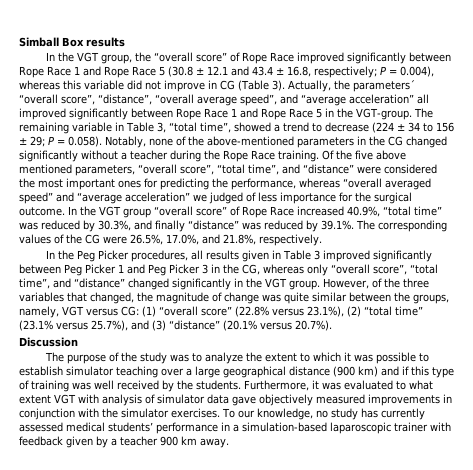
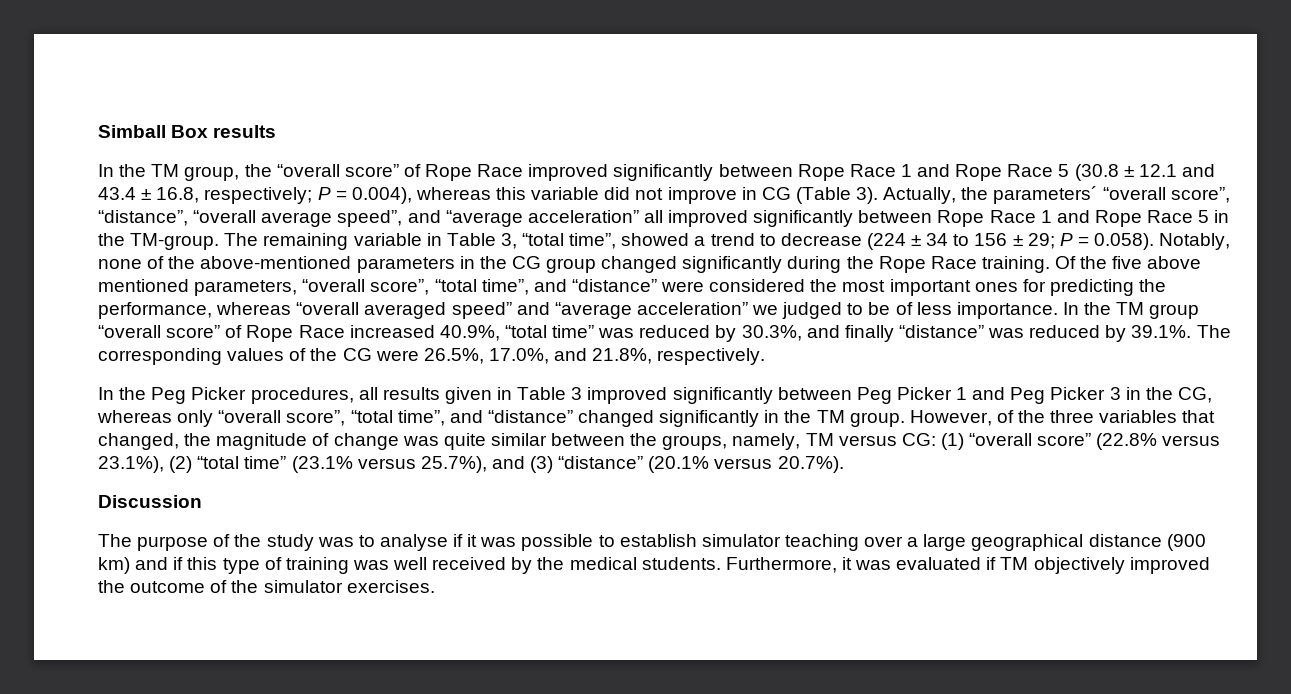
- In the VGT group, the “overall score” of Rope Race improved significantly between Rope Race 1 and Rope Race 5 (30.8 ± 12.1 and 43.4 ± 16.8, respectively; P = 0.004), whereas this variable did not improve in CG (Table 3).
+ In the TM group, the “overall score” of Rope Race improved significantly between Rope Race 1 and Rope Race 5 (30.8 ± 12.1 and 43.4 ± 16.8, respectively; P = 0.004), whereas this variable did not improve in CG (Table 3).
- Actually, the parameters´ “overall score”, “distance”, “overall average speed”, and “average acceleration” all improved significantly between Rope Race 1 and Rope Race 5 in the VGT-group.
+ Actually, the parameters´ “overall score”, “distance”, “overall average speed”, and “average acceleration” all improved significantly between Rope Race 1 and Rope Race 5 in the TM-group.
- The remaining variable in Table 3, “total time”, showed a trend to decrease (224 ± 34 to 156 ± 29; P = 0.058). Notably, none of the above-mentioned parameters in the CG changed significantly without a teacher during the Rope Race training.
+ The remaining variable in Table 3, “total time”, showed a trend to decrease (224 ± 34 to 156 ± 29; P = 0.058). Notably, none of the above-mentioned parameters in the CG group changed significantly during the Rope Race training.
- Of the five above mentioned parameters, “overall score”, “total time”, and “distance” were considered the most important ones for predicting the performance, whereas “overall averaged speed” and “average acceleration” we judged of less importance for the surgical outcome. In the VGT group “overall score” of Rope Race increased 40.9%, “total time” was reduced by 30.3%, and finally “distance” was reduced by 39.1%. The corresponding values of the CG were 26.5%, 17.0%, and 21.8%, respectively.
+ Of the five above mentioned parameters, “overall score”, “total time”, and “distance” were considered the most important ones for predicting the performance, whereas “overall averaged speed” and “average acceleration” we judged to be of less importance. In the TM group “overall score” of Rope Race increased 40.9%, “total time” was reduced by 30.3%, and finally “distance” was reduced by 39.1%. The corresponding values of the CG were 26.5%, 17.0%, and 21.8%, respectively.
- In the Peg Picker procedures, all results given in Table 3 improved significantly between Peg Picker 1 and Peg Picker 3 in the CG, whereas only “overall score”, “total time”, and “distance” changed significantly in the VGT group.
+ In the Peg Picker procedures, all results given in Table 3 improved significantly between Peg Picker 1 and Peg Picker 3 in the CG, whereas only “overall score”, “total time”, and “distance” changed significantly in the TM group.
- However, of the three variables that changed, the magnitude of change was quite similar between the groups, namely, VGT versus CG: (1) “overall score” (22.8% versus 23.1%), (2) “total time” (23.1% versus 25.7%), and (3) “distance” (20.1% versus 20.7%).
+ However, of the three variables that changed, the magnitude of change was quite similar between the groups, namely, TM versus CG: (1) “overall score” (22.8% versus 23.1%), (2) “total time” (23.1% versus 25.7%), and (3) “distance” (20.1% versus 20.7%).
- The purpose of the study was to analyze the extent to which it was possible to establish simulator teaching over a large geographical distance (900 km) and if this type of training was well received by the students.
+ The purpose of the study was to analyse if it was possible to establish simulator teaching over a large geographical distance (900 km) and if this type of training was well received by the medical students.
- Furthermore, it was evaluated to what extent VGT with analysis of simulator data gave objectively measured improvements in conjunction with the simulator exercises. To our knowledge, no study has currently assessed medical students’ performance in a simulation-based laparoscopic trainer with feedback given by a teacher 900 km away.
+ Furthermore, it was evaluated if TM objectively improved the outcome of the simulator exercises.

